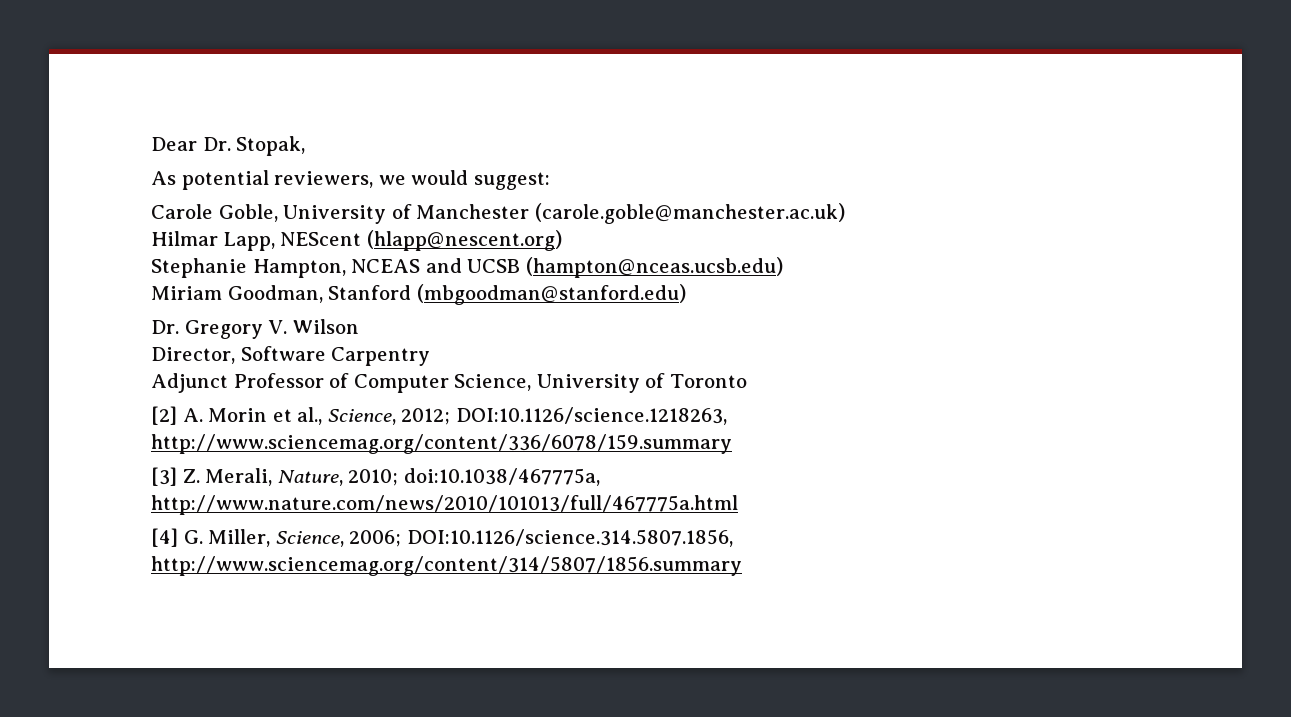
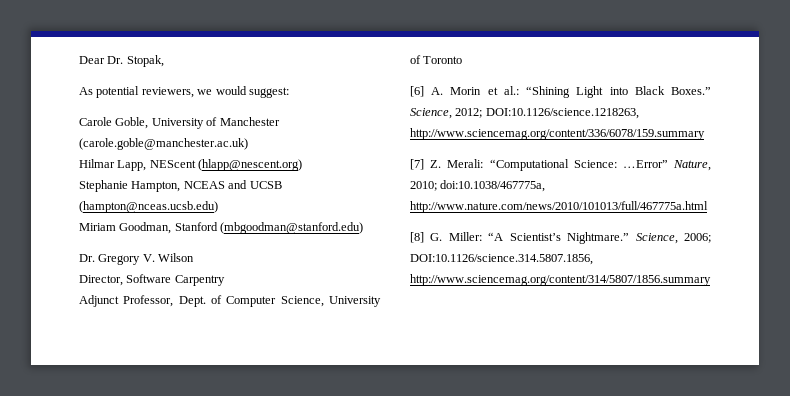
- Adjunct Professor of Computer Science, University of Toronto
+ Adjunct Professor, Dept. of Computer Science, University of Toronto
- [2] A. Morin et al., Science, 2012; DOI:10.1126/science.1218263, http://www.sciencemag.org/content/336/6078/159.summary
- [3] Z. Merali, Nature, 2010; doi:10.1038/467775a, http://www.nature.com/news/2010/101013/full/467775a.html
- [4] G. Miller, Science, 2006; DOI:10.1126/science.314.5807.1856, http://www.sciencemag.org/content/314/5807/1856.summary
+ [6] A. Morin et al.: “Shining Light into Black Boxes.” Science, 2012; DOI:10.1126/science.1218263, http://www.sciencemag.org/content/336/6078/159.summary
+ [7] Z. Merali: “Computational Science: …Error” Nature, 2010; doi:10.1038/467775a, http://www.nature.com/news/2010/101013/full/467775a.html
+ [8] G. Miller: “A Scientist’s Nightmare.” Science, 2006; DOI:10.1126/science.314.5807.1856, http://www.sciencemag.org/content/314/5807/1856.summary

